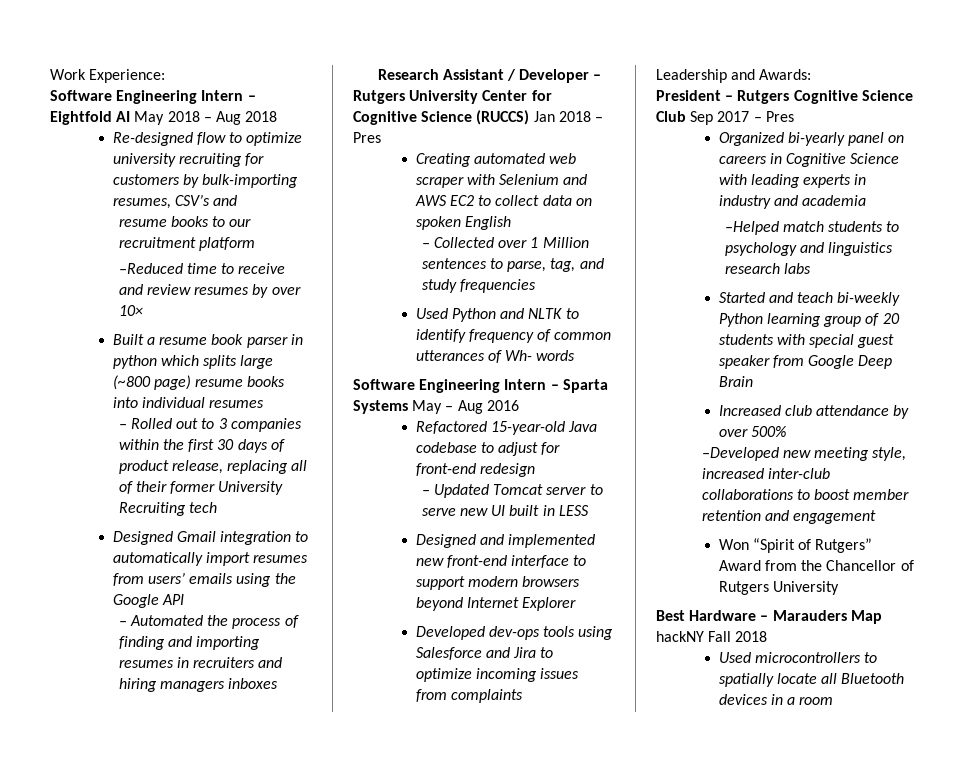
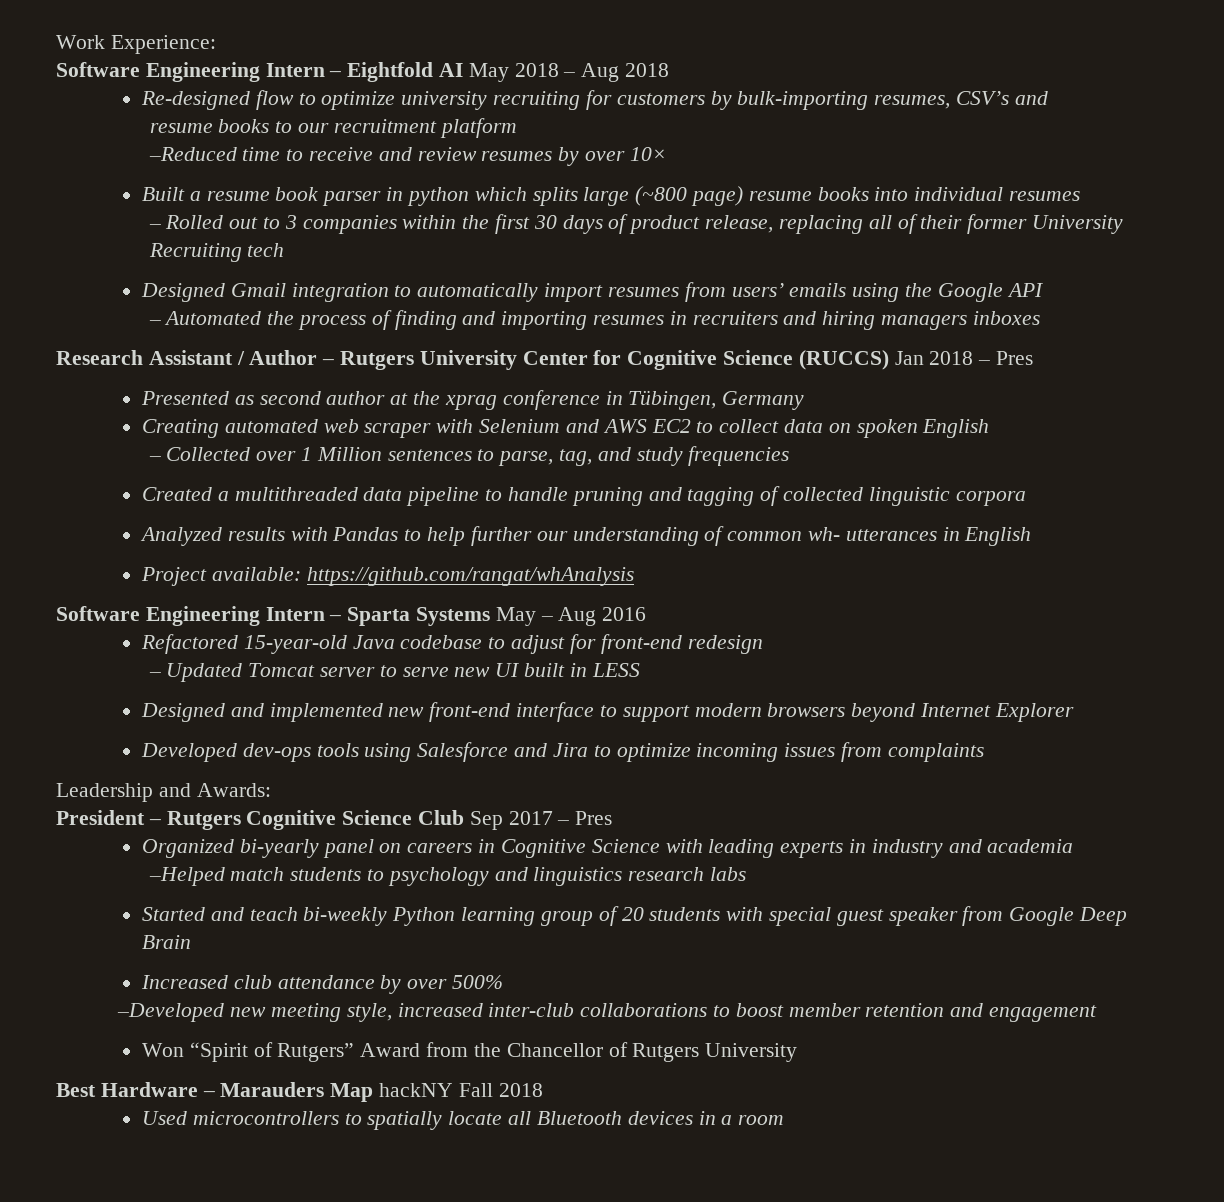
- Research Assistant / Developer – Rutgers University Center for Cognitive Science (RUCCS) Jan 2018 – Pres
+ Research Assistant / Author – Rutgers University Center for Cognitive Science (RUCCS) Jan 2018 – Pres
+ Presented as second author at the xprag conference in Tübingen, Germany
- Used Python and NLTK to identify frequency of common utterances of Wh- words
+ Created a multithreaded data pipeline to handle pruning and tagging of collected linguistic corpora
+ Analyzed results with Pandas to help further our understanding of common wh- utterances in English
+ Project available: https://github.com/rangat/whAnalysis

